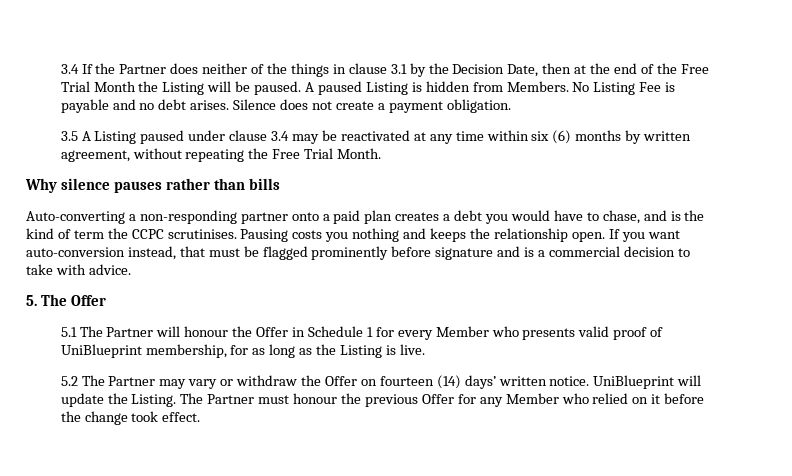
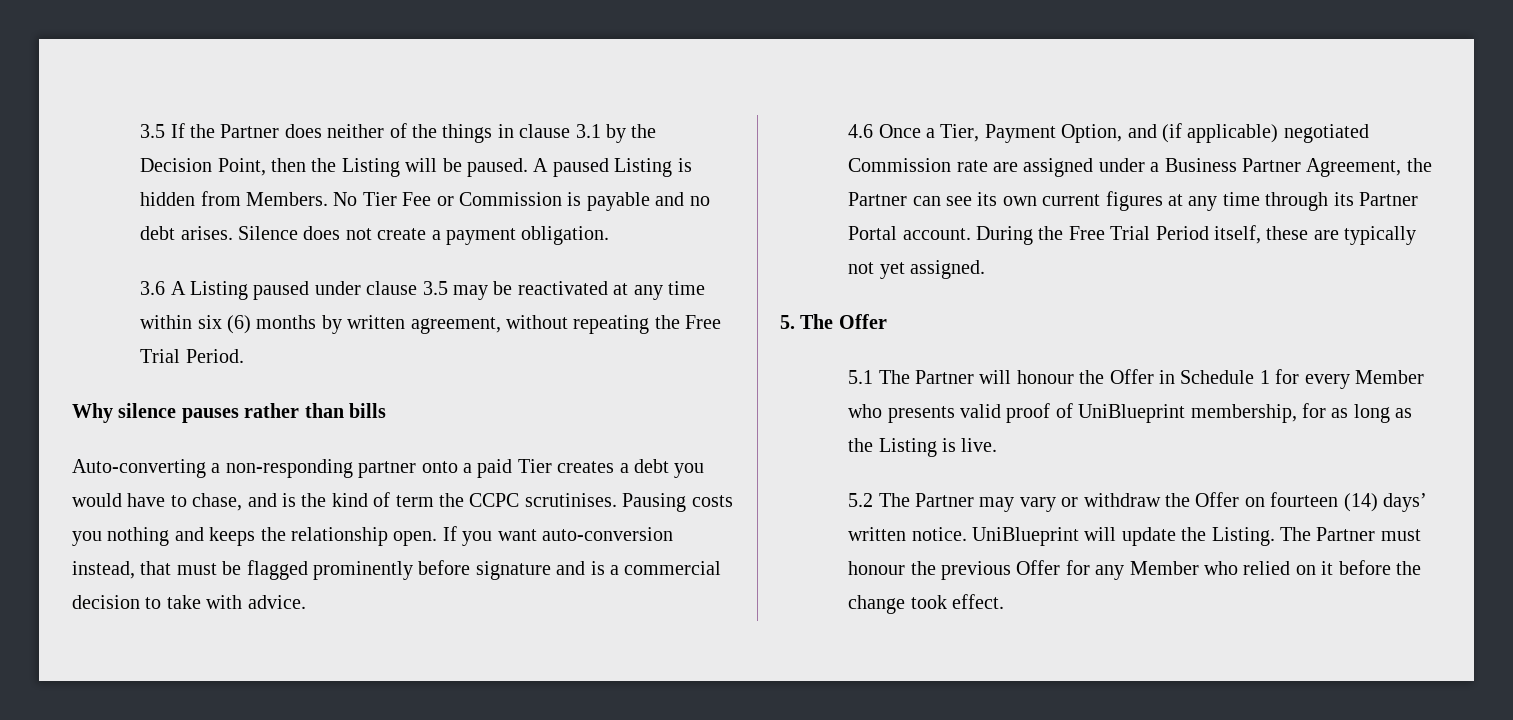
- 3.4 If the Partner does neither of the things in clause 3.1 by the Decision Date, then at the end of the Free Trial Month the Listing will be paused.
+ 3.5 If the Partner does neither of the things in clause 3.1 by the Decision Point, then the Listing will be paused.
- No Listing Fee is payable and no debt arises.
+ No Tier Fee or Commission is payable and no debt arises.
- 3.5 A Listing paused under clause 3.4 may be reactivated at any time within six (6) months by written agreement, without repeating the Free Trial Month.
+ 3.6 A Listing paused under clause 3.5 may be reactivated at any time within six (6) months by written agreement, without repeating the Free Trial Period.
- Auto-converting a non-responding partner onto a paid plan creates a debt you would have to chase, and is the kind of term the CCPC scrutinises.
+ Auto-converting a non-responding partner onto a paid Tier creates a debt you would have to chase, and is the kind of term the CCPC scrutinises.
+ 4.6 Once a Tier, Payment Option, and (if applicable) negotiated Commission rate are assigned under a Business Partner Agreement, the Partner can see its own current figures at any time through its Partner Portal account. During the Free Trial Period itself, these are typically not yet assigned.

